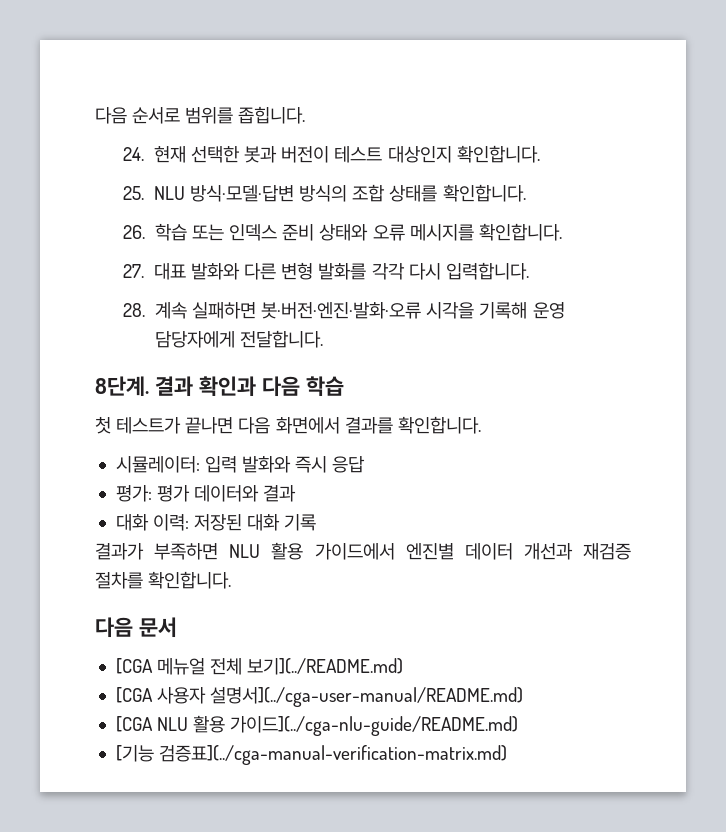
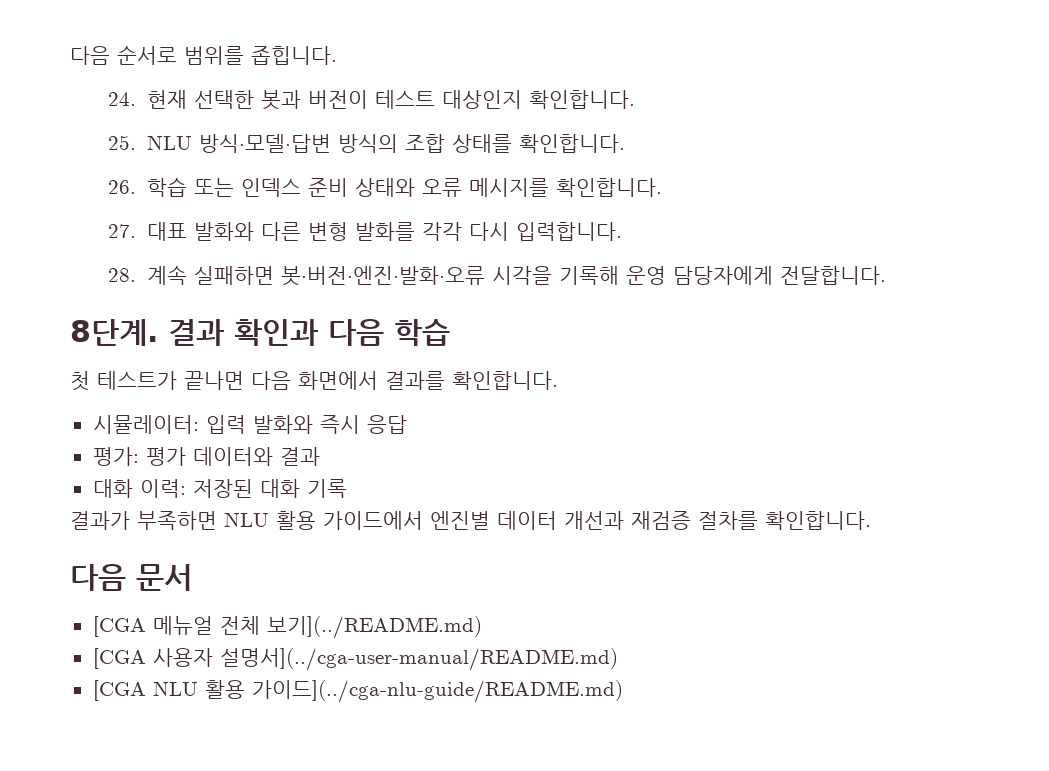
- [기능 검증표](../cga-manual-verification-matrix.md)

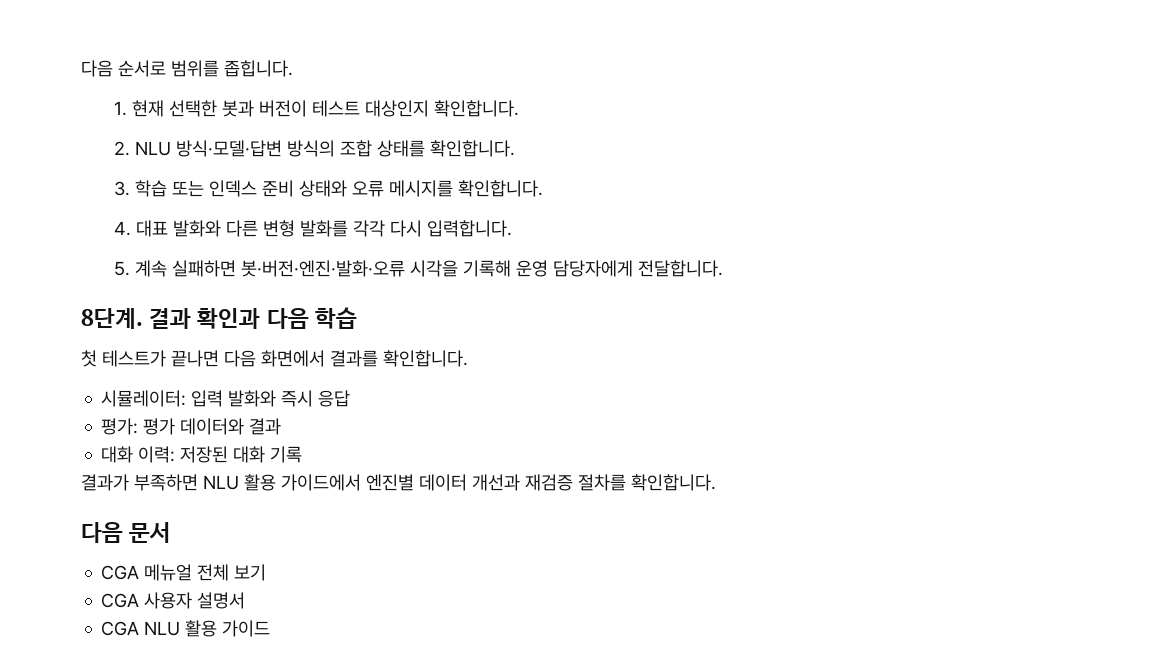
- 24. 현재 선택한 봇과 버전이 테스트 대상인지 확인합니다.
+ 1. 현재 선택한 봇과 버전이 테스트 대상인지 확인합니다.
- 25. NLU 방식·모델·답변 방식의 조합 상태를 확인합니다.
+ 2. NLU 방식·모델·답변 방식의 조합 상태를 확인합니다.
- 26. 학습 또는 인덱스 준비 상태와 오류 메시지를 확인합니다.
+ 3. 학습 또는 인덱스 준비 상태와 오류 메시지를 확인합니다.
- 27. 대표 발화와 다른 변형 발화를 각각 다시 입력합니다.
+ 4. 대표 발화와 다른 변형 발화를 각각 다시 입력합니다.
- 28. 계속 실패하면 봇·버전·엔진·발화·오류 시각을 기록해 운영 담당자에게 전달합니다.
+ 5. 계속 실패하면 봇·버전·엔진·발화·오류 시각을 기록해 운영 담당자에게 전달합니다.
- [CGA 메뉴얼 전체 보기](../README.md)
- [CGA 사용자 설명서](../cga-user-manual/README.md)
- [CGA NLU 활용 가이드](../cga-nlu-guide/README.md)
+ CGA 메뉴얼 전체 보기
+ CGA 사용자 설명서
+ CGA NLU 활용 가이드

